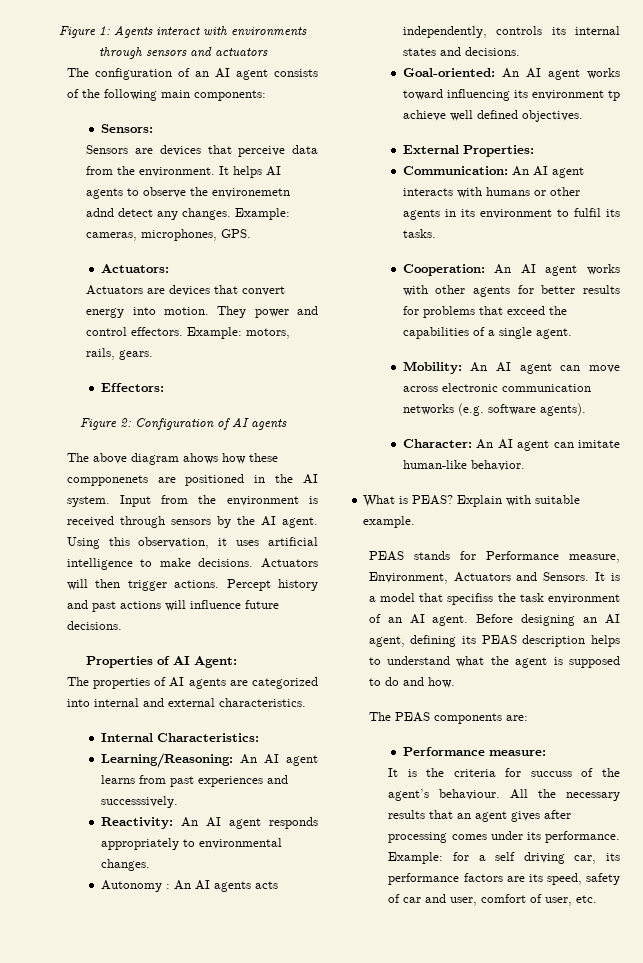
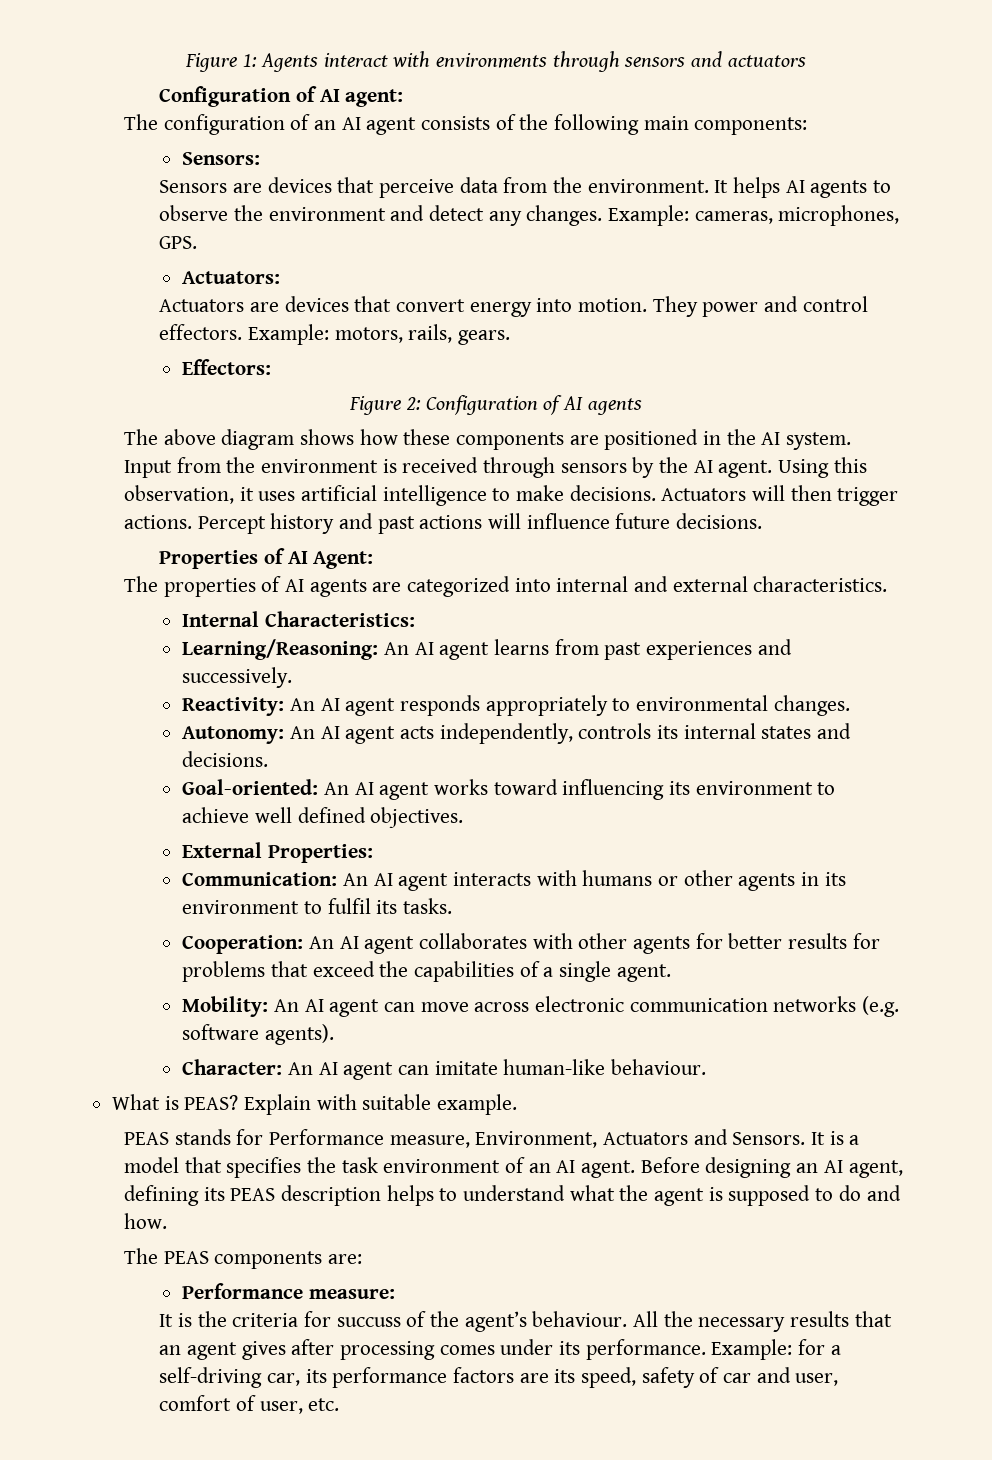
+ Configuration of AI agent:
- It helps AI agents to observe the environemetn adnd detect any changes.
+ It helps AI agents to observe the environment and detect any changes.
- The above diagram ahows how these compponenets are positioned in the AI system.
+ The above diagram shows how these components are positioned in the AI system.
- Learning/Reasoning: An AI agent learns from past experiences and successsively.
+ Learning/Reasoning: An AI agent learns from past experiences and successively.
- Autonomy : An AI agents acts independently, controls its internal states and decisions.
+ Autonomy: An AI agent acts independently, controls its internal states and decisions.
- Goal-oriented: An AI agent works toward influencing its environment tp achieve well defined objectives.
+ Goal-oriented: An AI agent works toward influencing its environment to achieve well defined objectives.
- Cooperation: An AI agent works with other agents for better results for problems that exceed the capabilities of a single agent.
+ Cooperation: An AI agent collaborates with other agents for better results for problems that exceed the capabilities of a single agent.
- Character: An AI agent can imitate human-like behavior.
+ Character: An AI agent can imitate human-like behaviour.
- It is a model that specifiss the task environment of an AI agent.
+ It is a model that specifies the task environment of an AI agent.
- Example: for a self driving car, its performance factors are its speed, safety of car and user, comfort of user, etc.
+ Example: for a self-driving car, its performance factors are its speed, safety of car and user, comfort of user, etc.

